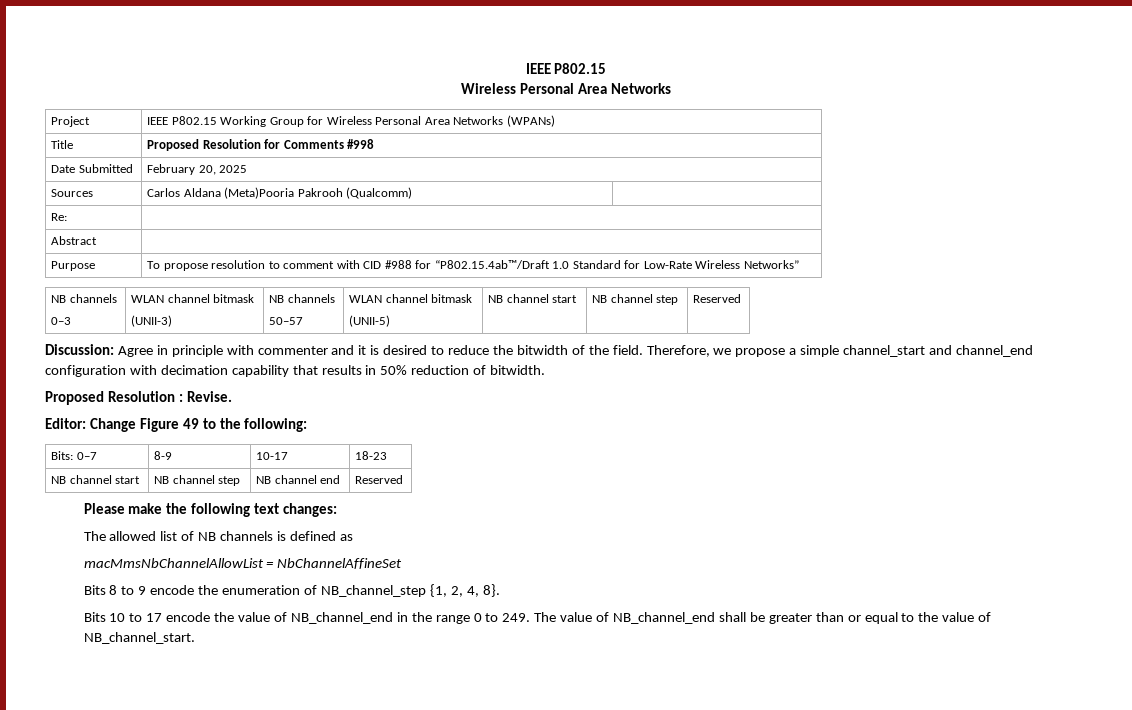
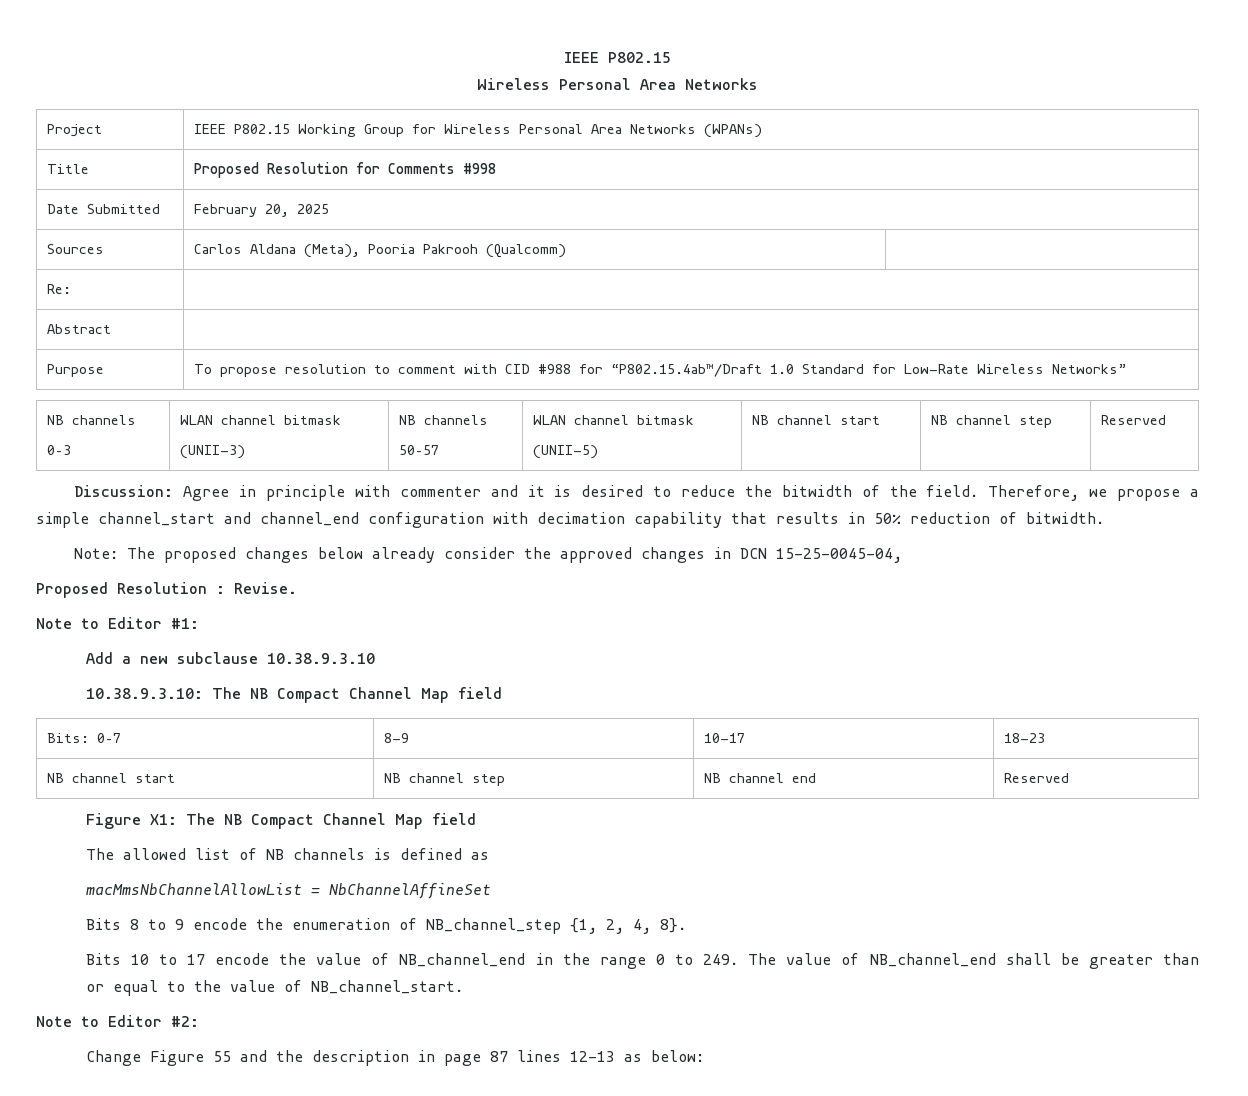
- Sources | Carlos Aldana (Meta)Pooria Pakrooh (Qualcomm) |
+ Sources | Carlos Aldana (Meta), Pooria Pakrooh (Qualcomm) |
+ Note: The proposed changes below already consider the approved changes in DCN 15-25-0045-04,
  Proposed Resolution : Revise.
- Editor: Change Figure 49 to the following:
+ Note to Editor #1:
+ Add a new subclause 10.38.9.3.10
+ 10.38.9.3.10: The NB Compact Channel Map field
- Please make the following text changes:
+ Figure X1: The NB Compact Channel Map field
+ Note to Editor #2:
+ Change Figure 55 and the description in page 87 lines 12-13 as below:

